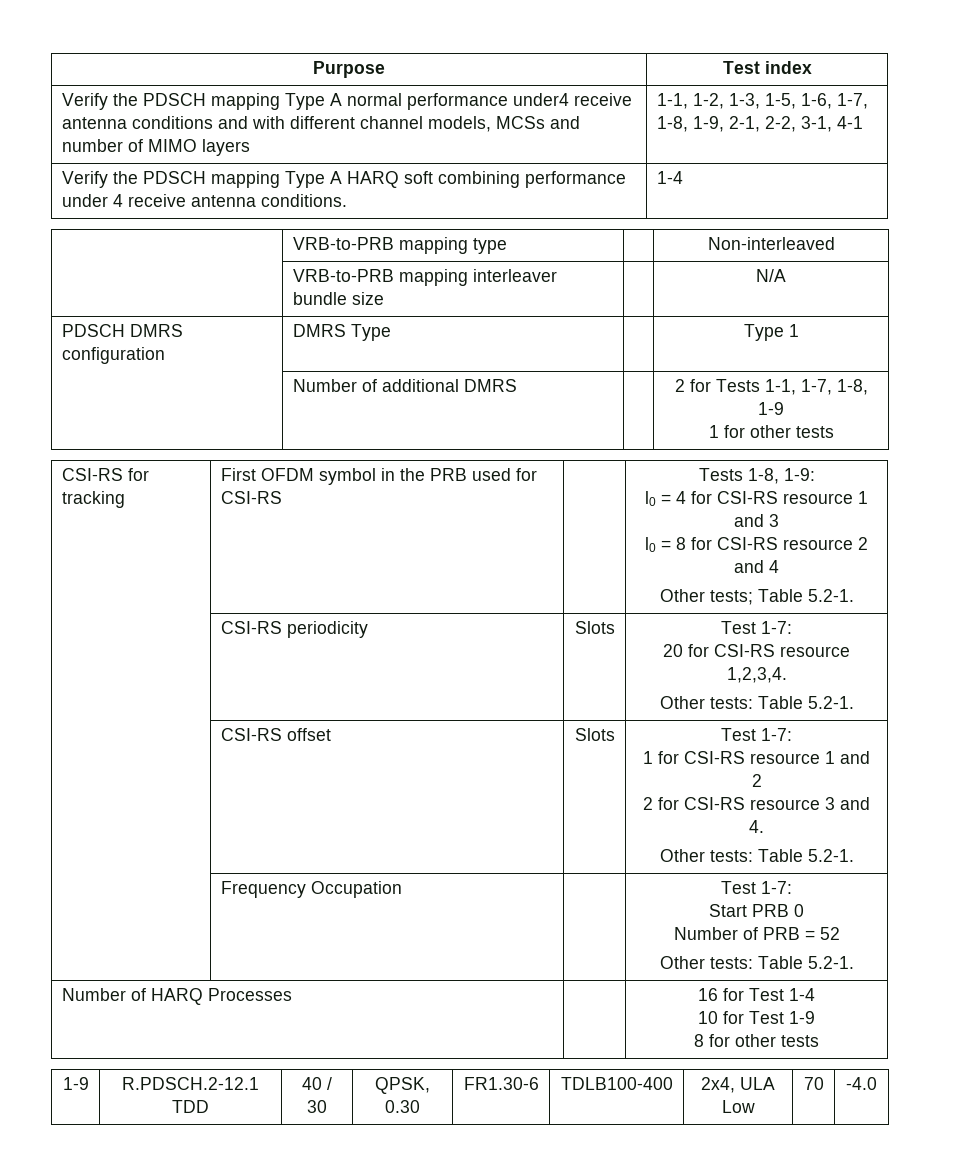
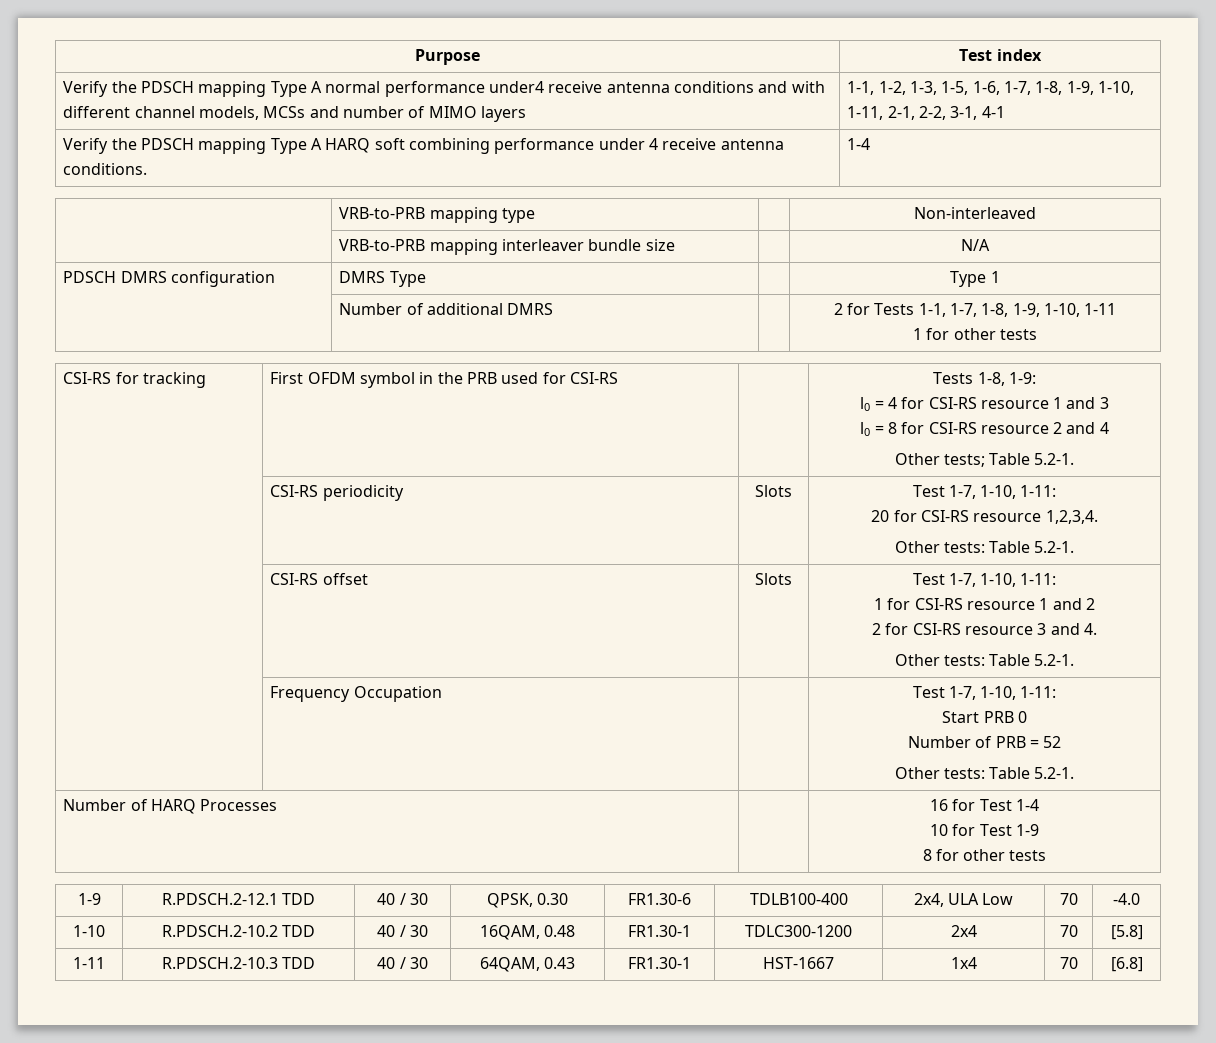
- Verify the PDSCH mapping Type A normal performance under4 receive antenna conditions and with different channel models, MCSs and number of MIMO layers | 1-1, 1-2, 1-3, 1-5, 1-6, 1-7, 1-8, 1-9, 2-1, 2-2, 3-1, 4-1
+ Verify the PDSCH mapping Type A normal performance under4 receive antenna conditions and with different channel models, MCSs and number of MIMO layers | 1-1, 1-2, 1-3, 1-5, 1-6, 1-7, 1-8, 1-9, 1-10, 1-11, 2-1, 2-2, 3-1, 4-1
- | Number of additional DMRS | | 2 for Tests 1-1, 1-7, 1-8, 1-9
+ | Number of additional DMRS | | 2 for Tests 1-1, 1-7, 1-8, 1-9, 1-10, 1-11
- | CSI-RS periodicity | Slots | Test 1-7:
+ | CSI-RS periodicity | Slots | Test 1-7, 1-10, 1-11:
- | CSI-RS offset | Slots | Test 1-7:
+ | CSI-RS offset | Slots | Test 1-7, 1-10, 1-11:
- | Frequency Occupation | | Test 1-7:
+ | Frequency Occupation | | Test 1-7, 1-10, 1-11:
+ 1-10 | R.PDSCH.2-10.2 TDD | 40 / 30 | 16QAM, 0.48 | FR1.30-1 | TDLC300-1200 | 2x4 | 70 | [5.8]
+ 1-11 | R.PDSCH.2-10.3 TDD | 40 / 30 | 64QAM, 0.43 | FR1.30-1 | HST-1667 | 1x4 | 70 | [6.8]

